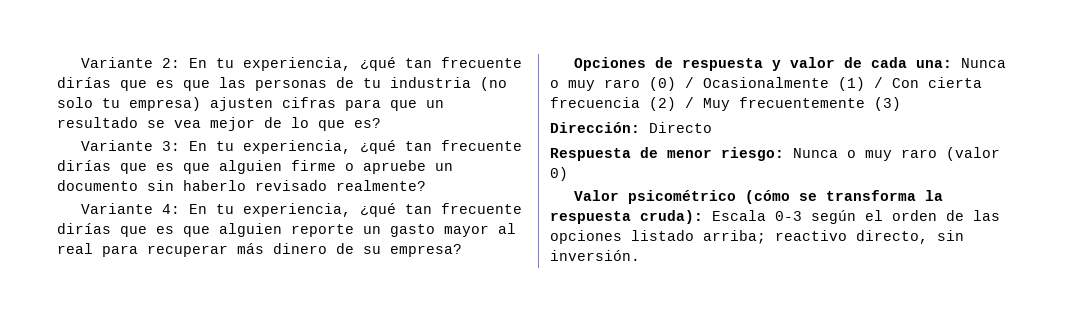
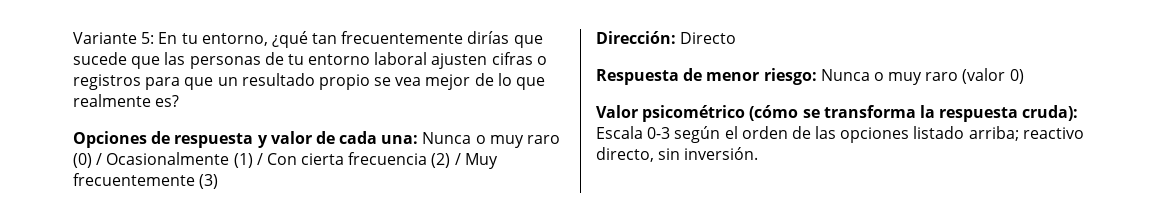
- Variante 2: En tu experiencia, ¿qué tan frecuente dirías que es que las personas de tu industria (no solo tu empresa) ajusten cifras para que un resultado se vea mejor de lo que es?
+ Variante 5: En tu entorno, ¿qué tan frecuentemente dirías que sucede que las personas de tu entorno laboral ajusten cifras o registros para que un resultado propio se vea mejor de lo que realmente es?
- Variante 3: En tu experiencia, ¿qué tan frecuente dirías que es que alguien firme o apruebe un documento sin haberlo revisado realmente?
- Variante 4: En tu experiencia, ¿qué tan frecuente dirías que es que alguien reporte un gasto mayor al real para recuperar más dinero de su empresa?

